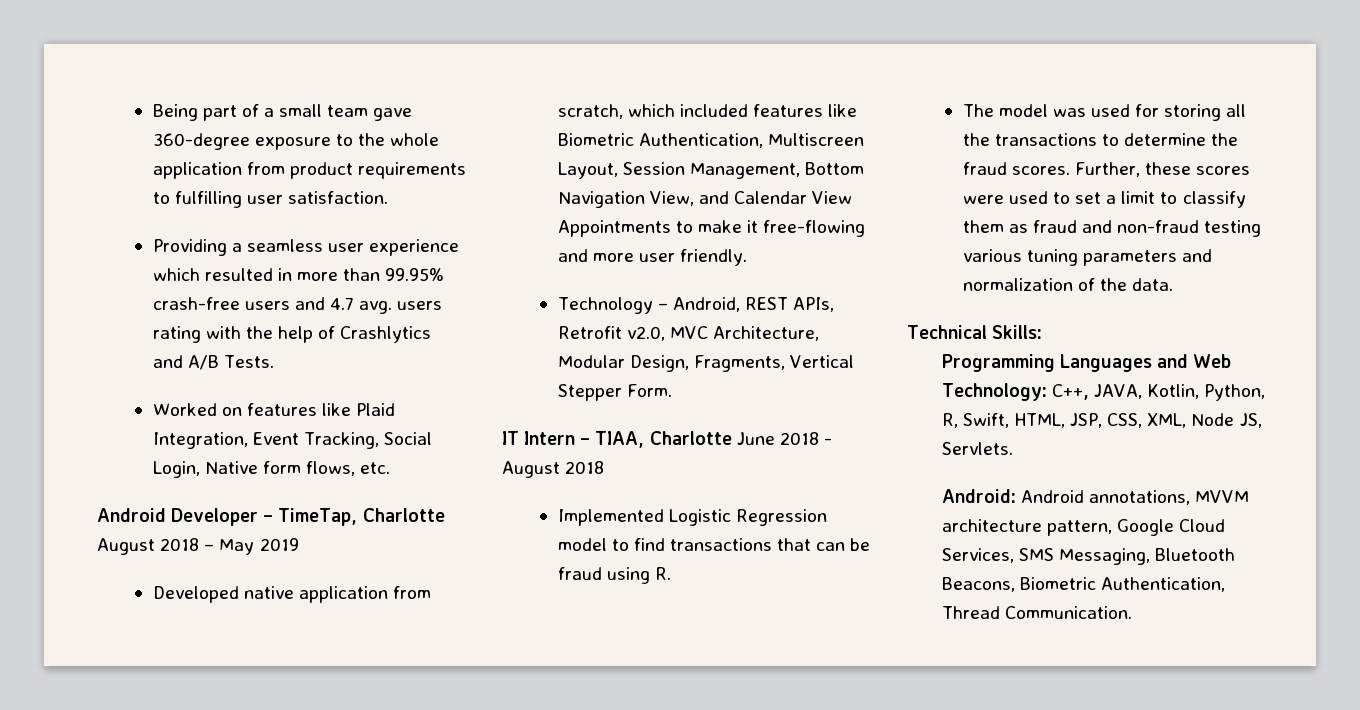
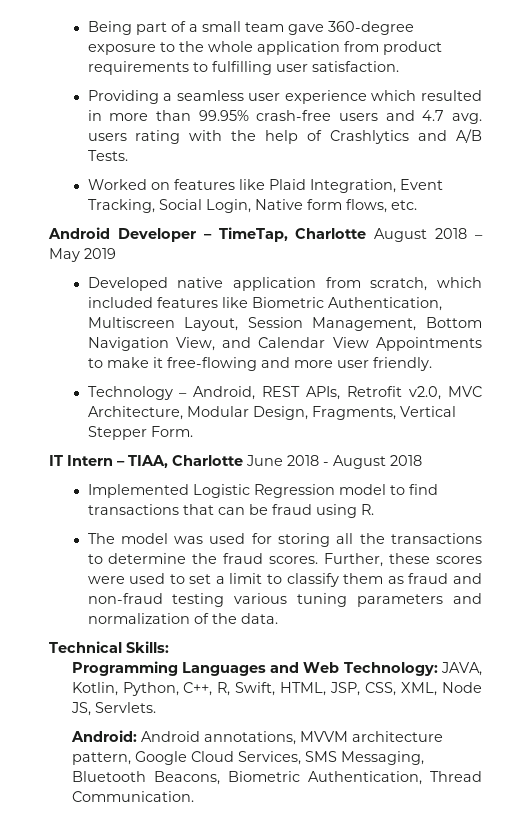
- Programming Languages and Web Technology: C++, JAVA, Kotlin, Python, R, Swift, HTML, JSP, CSS, XML, Node JS, Servlets.
+ Programming Languages and Web Technology: JAVA, Kotlin, Python, C++, R, Swift, HTML, JSP, CSS, XML, Node JS, Servlets.

